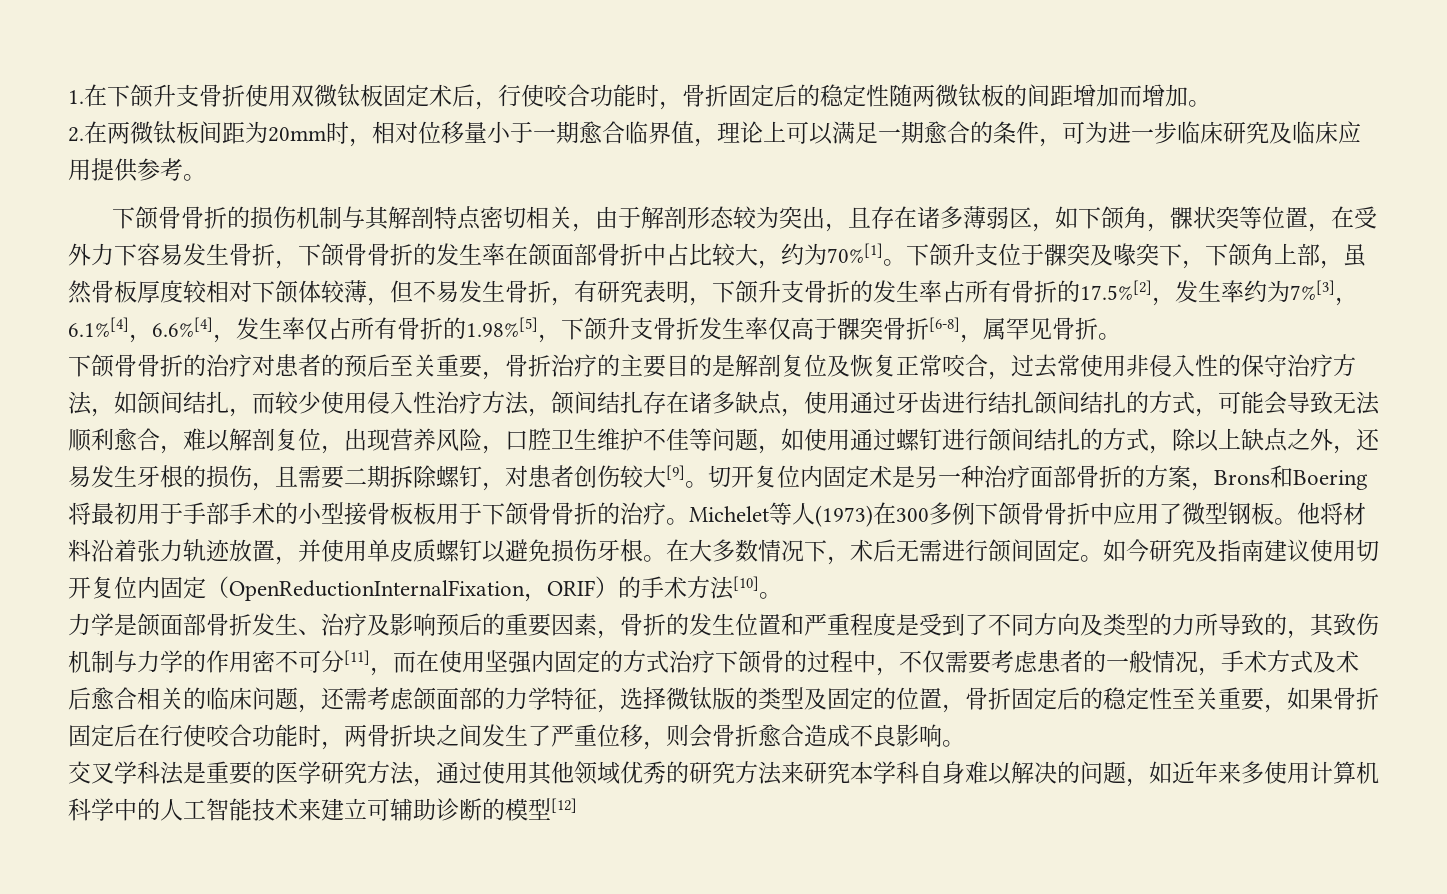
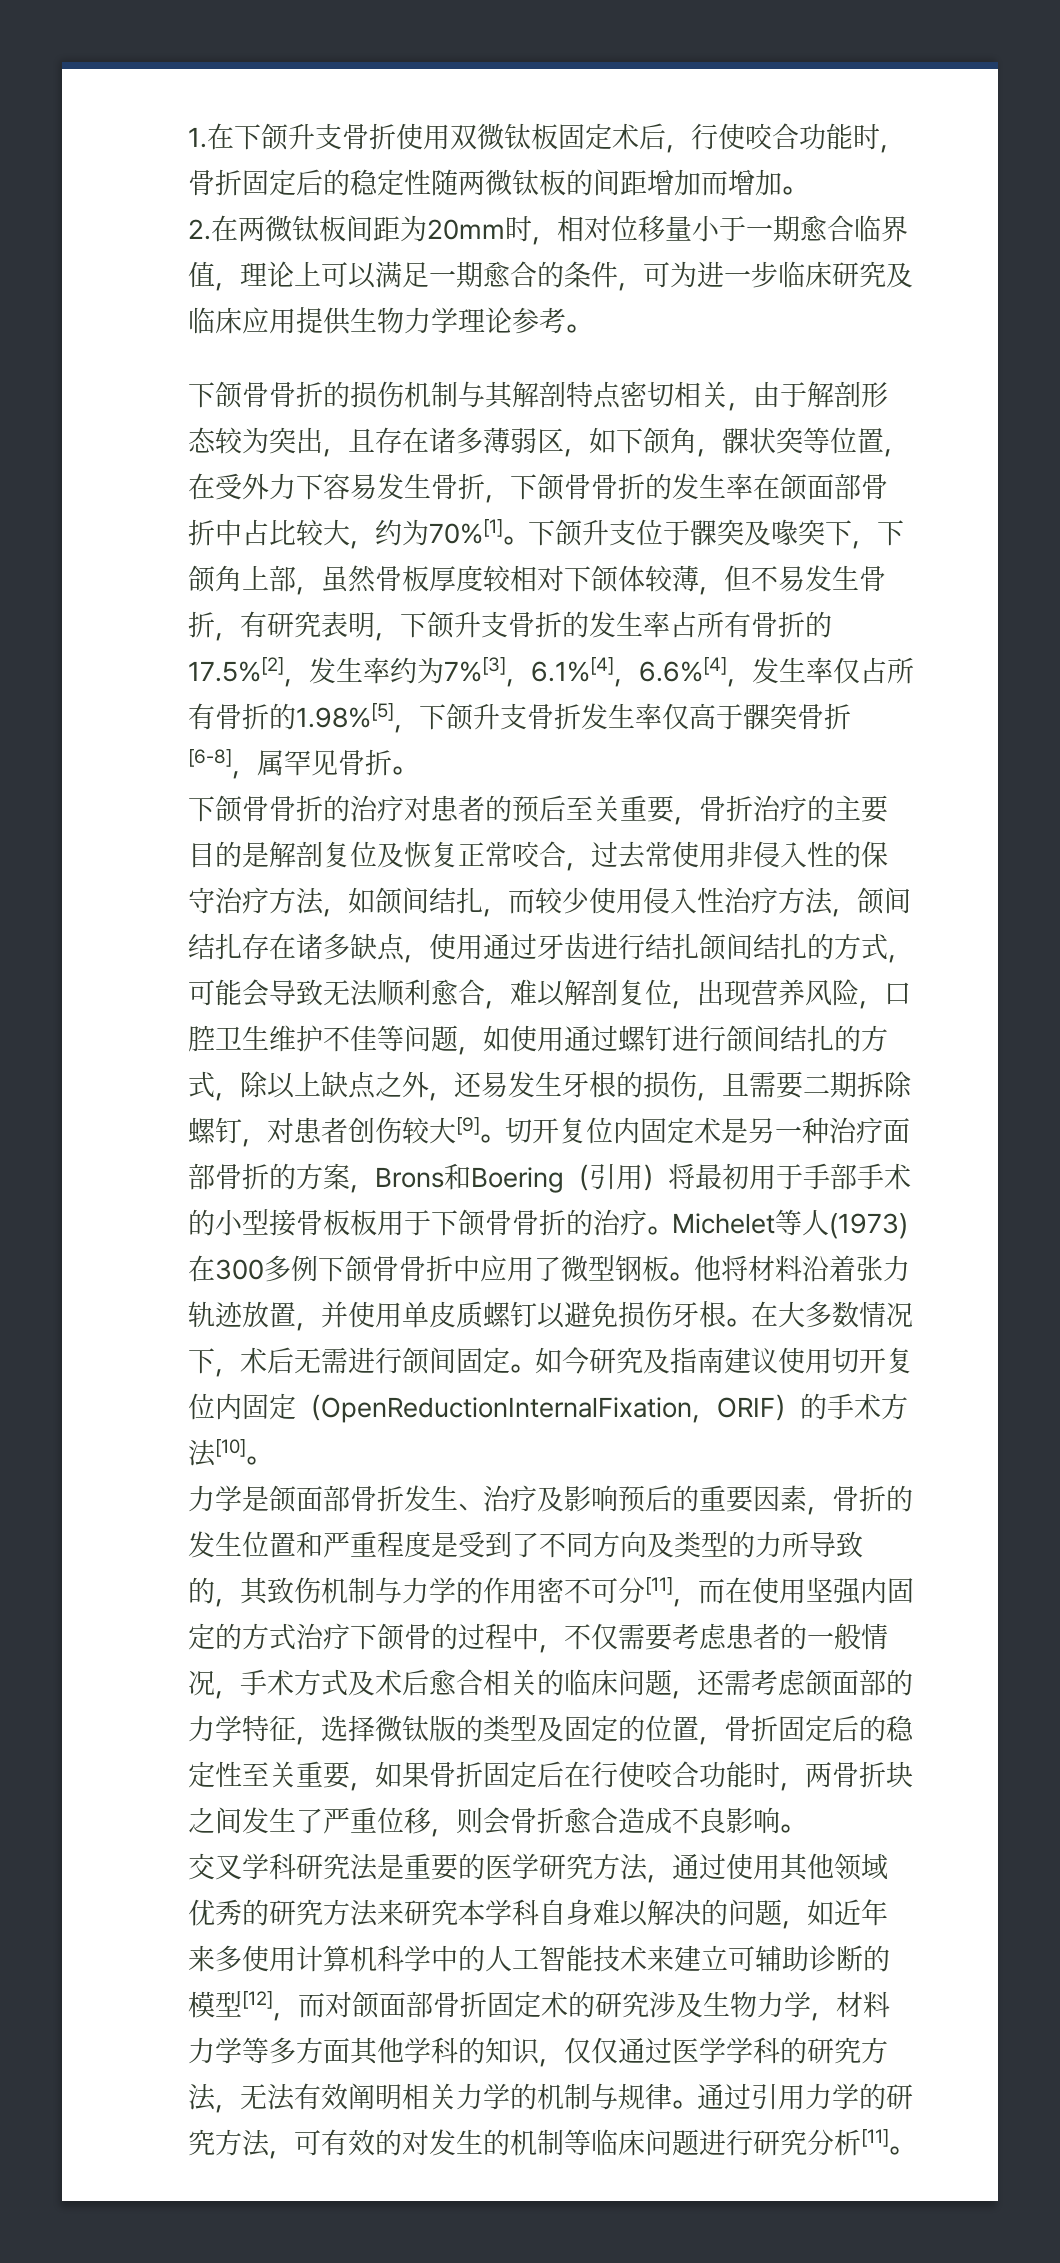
- 2.在两微钛板间距为20mm时，相对位移量小于一期愈合临界值，理论上可以满足一期愈合的条件，可为进一步临床研究及临床应用提供参考。
+ 2.在两微钛板间距为20mm时，相对位移量小于一期愈合临界值，理论上可以满足一期愈合的条件，可为进一步临床研究及临床应用提供生物力学理论参考。
- 切开复位内固定术是另一种治疗面部骨折的方案，Brons和Boering将最初用于手部手术的小型接骨板板用于下颌骨骨折的治疗。
+ 切开复位内固定术是另一种治疗面部骨折的方案，Brons和Boering（引用）将最初用于手部手术的小型接骨板板用于下颌骨骨折的治疗。
- 交叉学科法是重要的医学研究方法，通过使用其他领域优秀的研究方法来研究本学科自身难以解决的问题，如近年来多使用计算机科学中的人工智能技术来建立可辅助诊断的模型[12]
+ 交叉学科研究法是重要的医学研究方法，通过使用其他领域优秀的研究方法来研究本学科自身难以解决的问题，如近年来多使用计算机科学中的人工智能技术来建立可辅助诊断的模型[12]，而对颌面部骨折固定术的研究涉及生物力学，材料力学等多方面其他学科的知识，仅仅通过医学学科的研究方法，无法有效阐明相关力学的机制与规律。通过引用力学的研究方法，可有效的对发生的机制等临床问题进行研究分析[11]。

